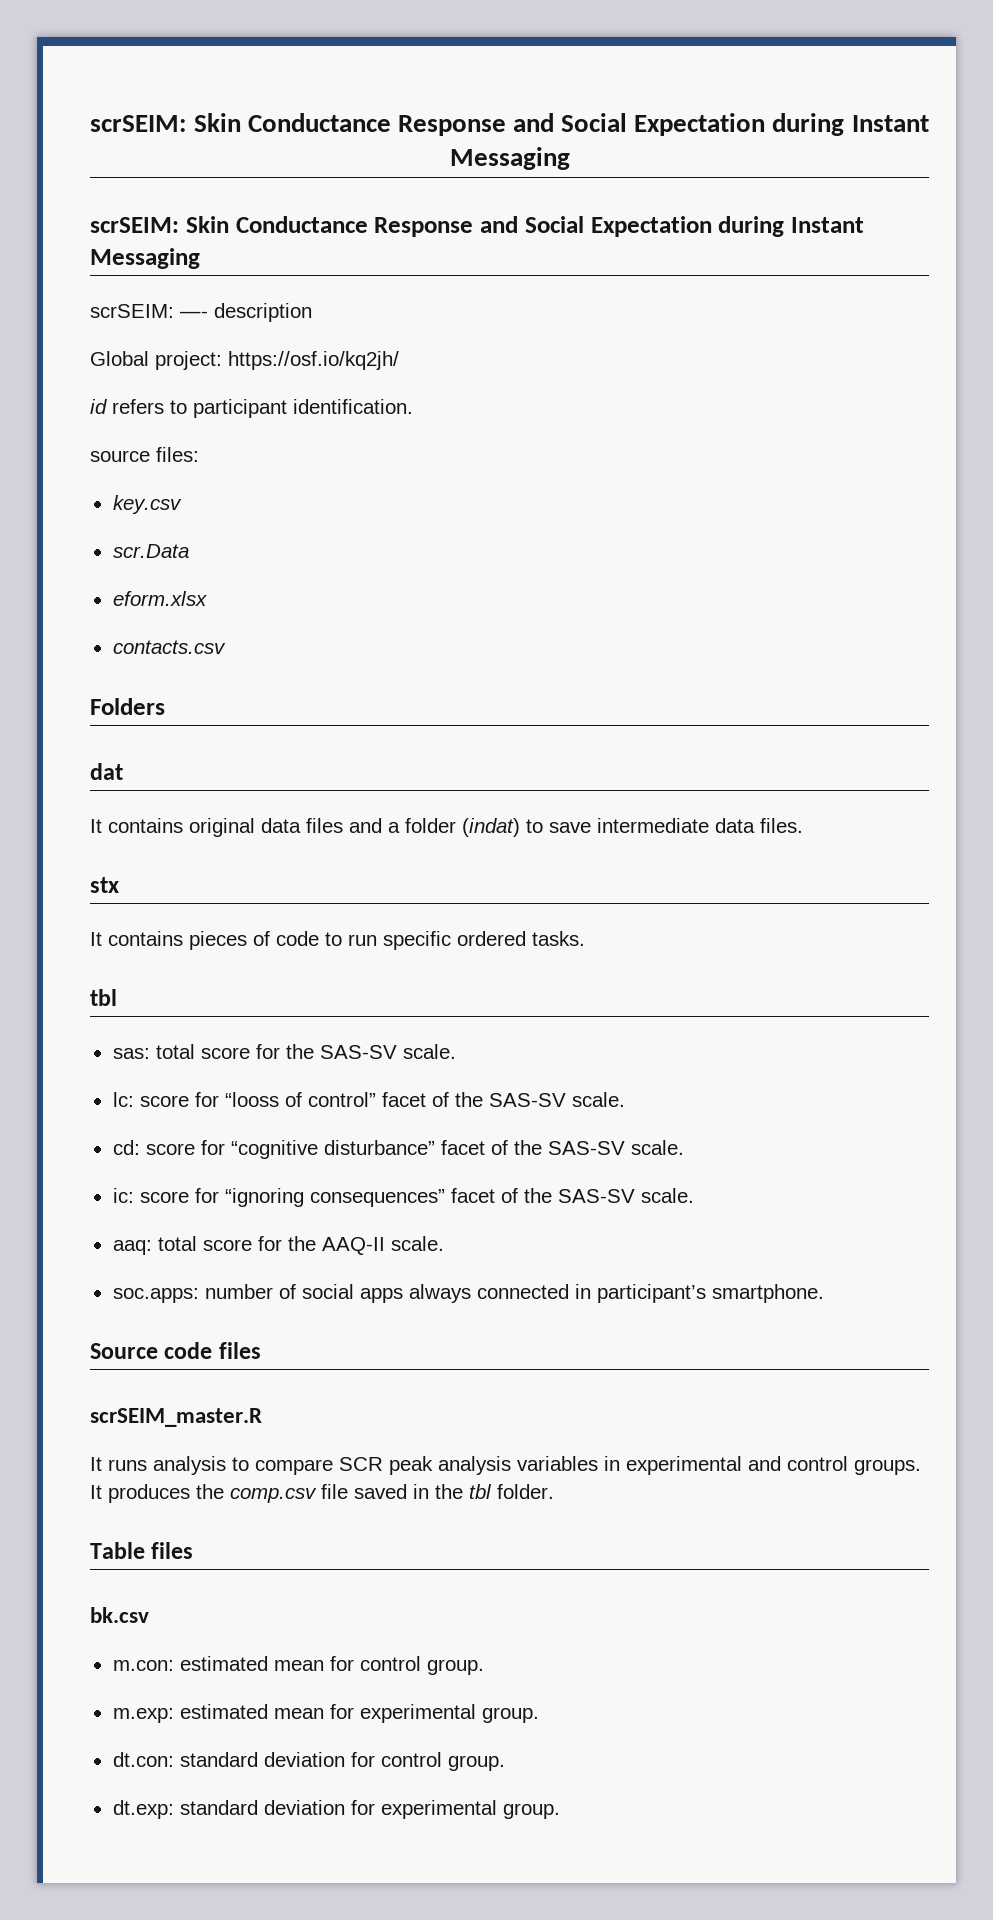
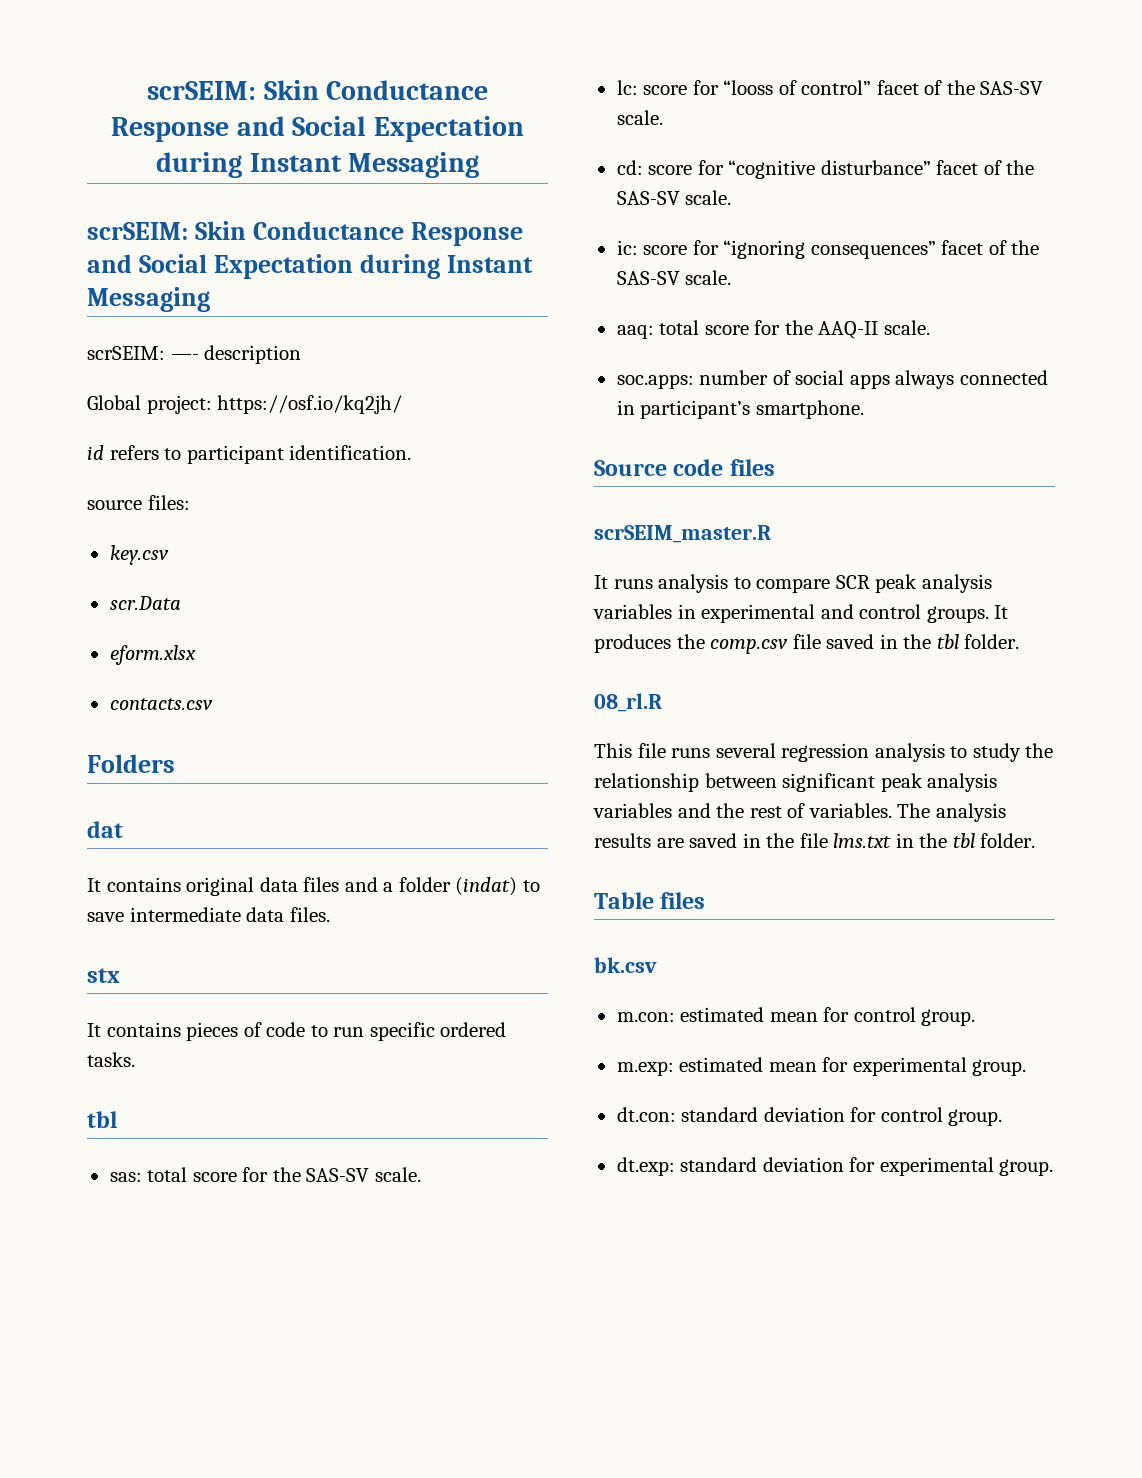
+ 08_rl.R
+ This file runs several regression analysis to study the relationship between significant peak analysis variables and the rest of variables. The analysis results are saved in the file lms.txt in the tbl folder.

